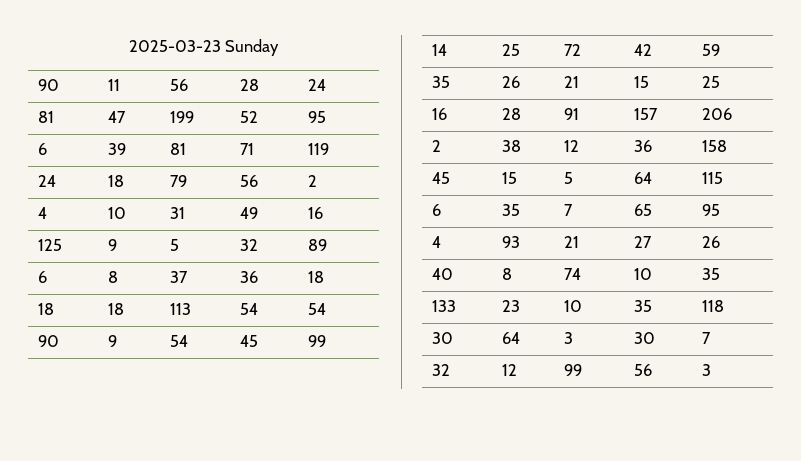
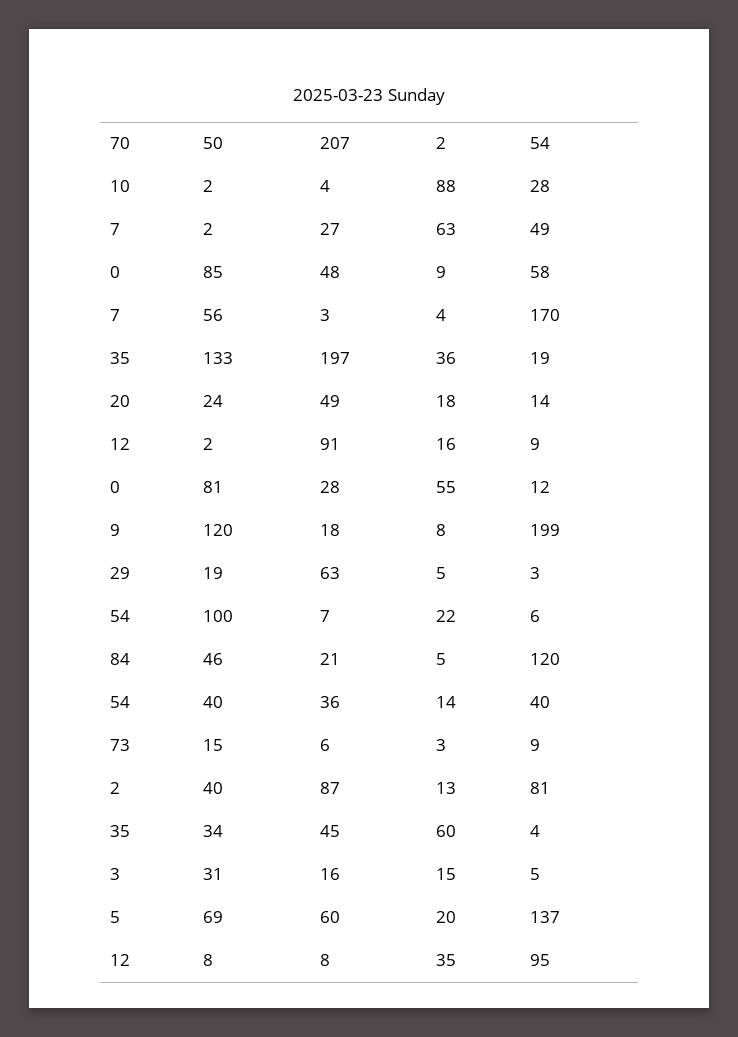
- 90 | 11 | 56 | 28 | 24
- 81 | 47 | 199 | 52 | 95
- 6 | 39 | 81 | 71 | 119
- 24 | 18 | 79 | 56 | 2
- 4 | 10 | 31 | 49 | 16
- 125 | 9 | 5 | 32 | 89
- 6 | 8 | 37 | 36 | 18
- 18 | 18 | 113 | 54 | 54
- 90 | 9 | 54 | 45 | 99
- 14 | 25 | 72 | 42 | 59
- 35 | 26 | 21 | 15 | 25
- 16 | 28 | 91 | 157 | 206
- 2 | 38 | 12 | 36 | 158
- 45 | 15 | 5 | 64 | 115
- 6 | 35 | 7 | 65 | 95
- 4 | 93 | 21 | 27 | 26
- 40 | 8 | 74 | 10 | 35
- 133 | 23 | 10 | 35 | 118
- 30 | 64 | 3 | 30 | 7
- 32 | 12 | 99 | 56 | 3
+ 70 | 50 | 207 | 2 | 54
+ 10 | 2 | 4 | 88 | 28
+ 7 | 2 | 27 | 63 | 49
+ 0 | 85 | 48 | 9 | 58
+ 7 | 56 | 3 | 4 | 170
+ 35 | 133 | 197 | 36 | 19
+ 20 | 24 | 49 | 18 | 14
+ 12 | 2 | 91 | 16 | 9
+ 0 | 81 | 28 | 55 | 12
+ 9 | 120 | 18 | 8 | 199
+ 29 | 19 | 63 | 5 | 3
+ 54 | 100 | 7 | 22 | 6
+ 84 | 46 | 21 | 5 | 120
+ 54 | 40 | 36 | 14 | 40
+ 73 | 15 | 6 | 3 | 9
+ 2 | 40 | 87 | 13 | 81
+ 35 | 34 | 45 | 60 | 4
+ 3 | 31 | 16 | 15 | 5
+ 5 | 69 | 60 | 20 | 137
+ 12 | 8 | 8 | 35 | 95

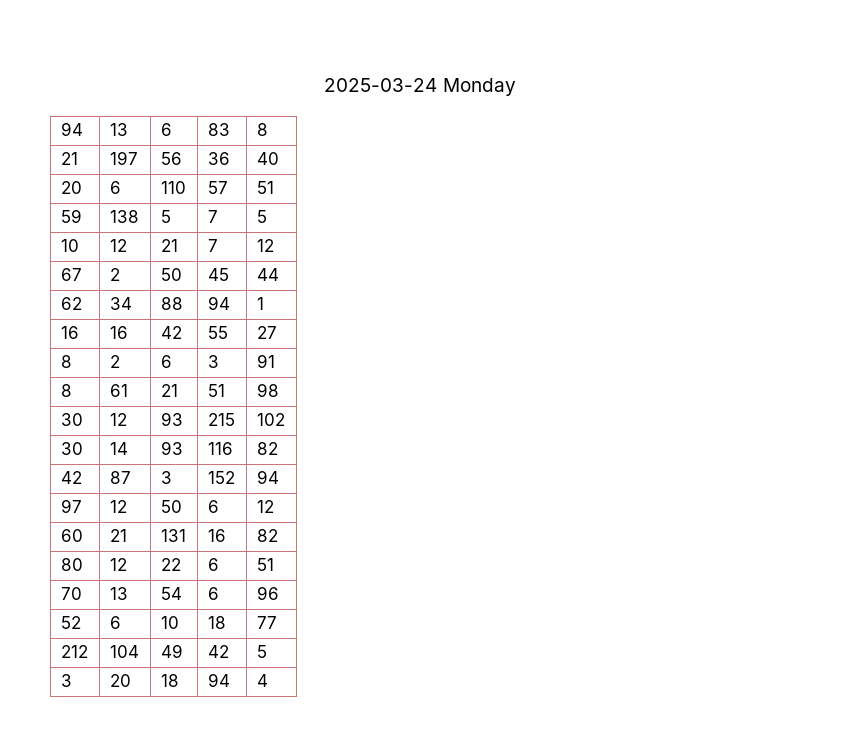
- 2025-03-23 Sunday
- 70 | 50 | 207 | 2 | 54
- 10 | 2 | 4 | 88 | 28
- 7 | 2 | 27 | 63 | 49
- 0 | 85 | 48 | 9 | 58
- 7 | 56 | 3 | 4 | 170
- 35 | 133 | 197 | 36 | 19
- 20 | 24 | 49 | 18 | 14
- 12 | 2 | 91 | 16 | 9
- 0 | 81 | 28 | 55 | 12
- 9 | 120 | 18 | 8 | 199
- 29 | 19 | 63 | 5 | 3
- 54 | 100 | 7 | 22 | 6
- 84 | 46 | 21 | 5 | 120
- 54 | 40 | 36 | 14 | 40
- 73 | 15 | 6 | 3 | 9
- 2 | 40 | 87 | 13 | 81
- 35 | 34 | 45 | 60 | 4
- 3 | 31 | 16 | 15 | 5
- 5 | 69 | 60 | 20 | 137
- 12 | 8 | 8 | 35 | 95
+ 2025-03-24 Monday
+ 94 | 13 | 6 | 83 | 8
+ 21 | 197 | 56 | 36 | 40
+ 20 | 6 | 110 | 57 | 51
+ 59 | 138 | 5 | 7 | 5
+ 10 | 12 | 21 | 7 | 12
+ 67 | 2 | 50 | 45 | 44
+ 62 | 34 | 88 | 94 | 1
+ 16 | 16 | 42 | 55 | 27
+ 8 | 2 | 6 | 3 | 91
+ 8 | 61 | 21 | 51 | 98
+ 30 | 12 | 93 | 215 | 102
+ 30 | 14 | 93 | 116 | 82
+ 42 | 87 | 3 | 152 | 94
+ 97 | 12 | 50 | 6 | 12
+ 60 | 21 | 131 | 16 | 82
+ 80 | 12 | 22 | 6 | 51
+ 70 | 13 | 54 | 6 | 96
+ 52 | 6 | 10 | 18 | 77
+ 212 | 104 | 49 | 42 | 5
+ 3 | 20 | 18 | 94 | 4

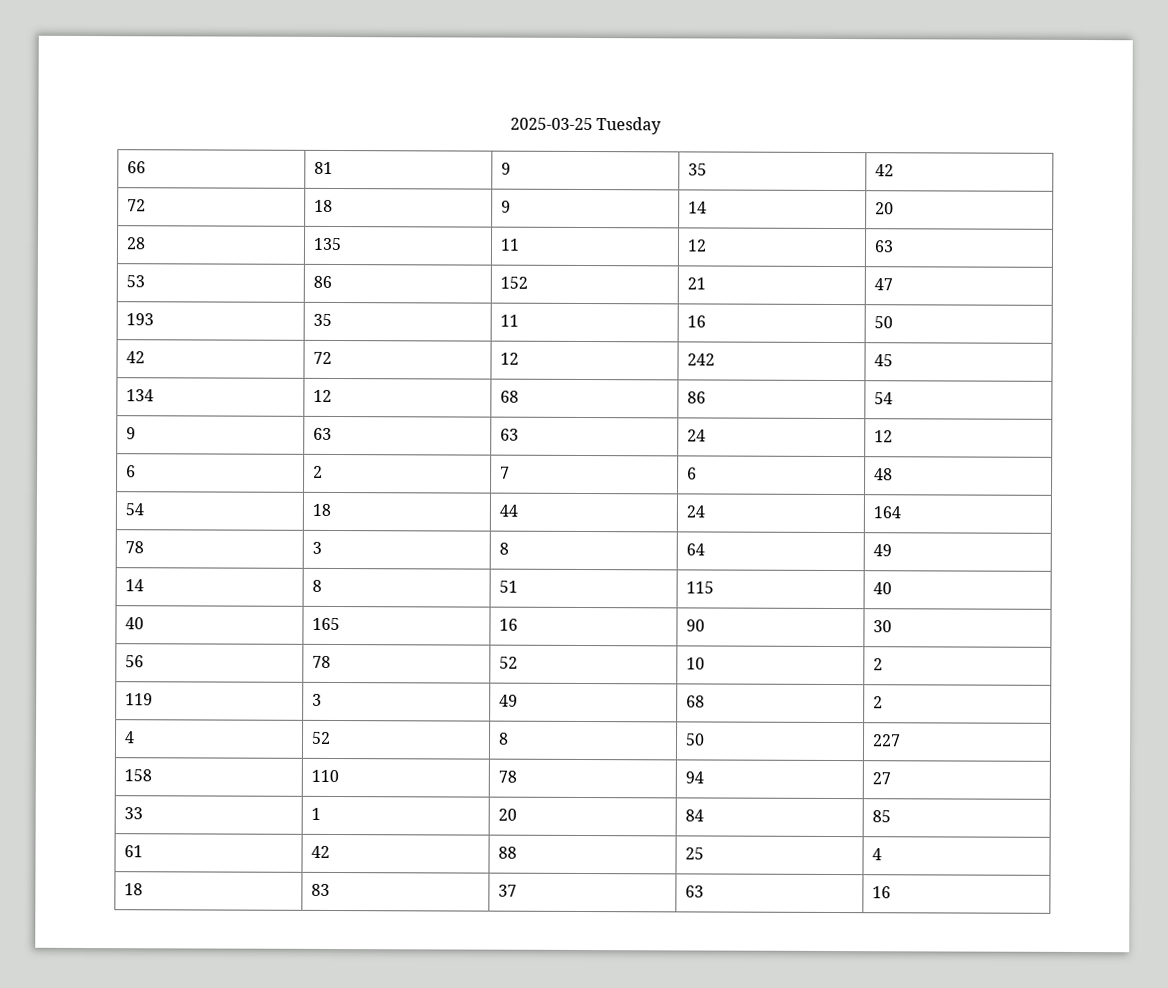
- 2025-03-24 Monday
- 94 | 13 | 6 | 83 | 8
- 21 | 197 | 56 | 36 | 40
- 20 | 6 | 110 | 57 | 51
- 59 | 138 | 5 | 7 | 5
- 10 | 12 | 21 | 7 | 12
- 67 | 2 | 50 | 45 | 44
- 62 | 34 | 88 | 94 | 1
- 16 | 16 | 42 | 55 | 27
- 8 | 2 | 6 | 3 | 91
- 8 | 61 | 21 | 51 | 98
- 30 | 12 | 93 | 215 | 102
- 30 | 14 | 93 | 116 | 82
- 42 | 87 | 3 | 152 | 94
- 97 | 12 | 50 | 6 | 12
- 60 | 21 | 131 | 16 | 82
- 80 | 12 | 22 | 6 | 51
- 70 | 13 | 54 | 6 | 96
- 52 | 6 | 10 | 18 | 77
- 212 | 104 | 49 | 42 | 5
- 3 | 20 | 18 | 94 | 4
+ 2025-03-25 Tuesday
+ 66 | 81 | 9 | 35 | 42
+ 72 | 18 | 9 | 14 | 20
+ 28 | 135 | 11 | 12 | 63
+ 53 | 86 | 152 | 21 | 47
+ 193 | 35 | 11 | 16 | 50
+ 42 | 72 | 12 | 242 | 45
+ 134 | 12 | 68 | 86 | 54
+ 9 | 63 | 63 | 24 | 12
+ 6 | 2 | 7 | 6 | 48
+ 54 | 18 | 44 | 24 | 164
+ 78 | 3 | 8 | 64 | 49
+ 14 | 8 | 51 | 115 | 40
+ 40 | 165 | 16 | 90 | 30
+ 56 | 78 | 52 | 10 | 2
+ 119 | 3 | 49 | 68 | 2
+ 4 | 52 | 8 | 50 | 227
+ 158 | 110 | 78 | 94 | 27
+ 33 | 1 | 20 | 84 | 85
+ 61 | 42 | 88 | 25 | 4
+ 18 | 83 | 37 | 63 | 16

